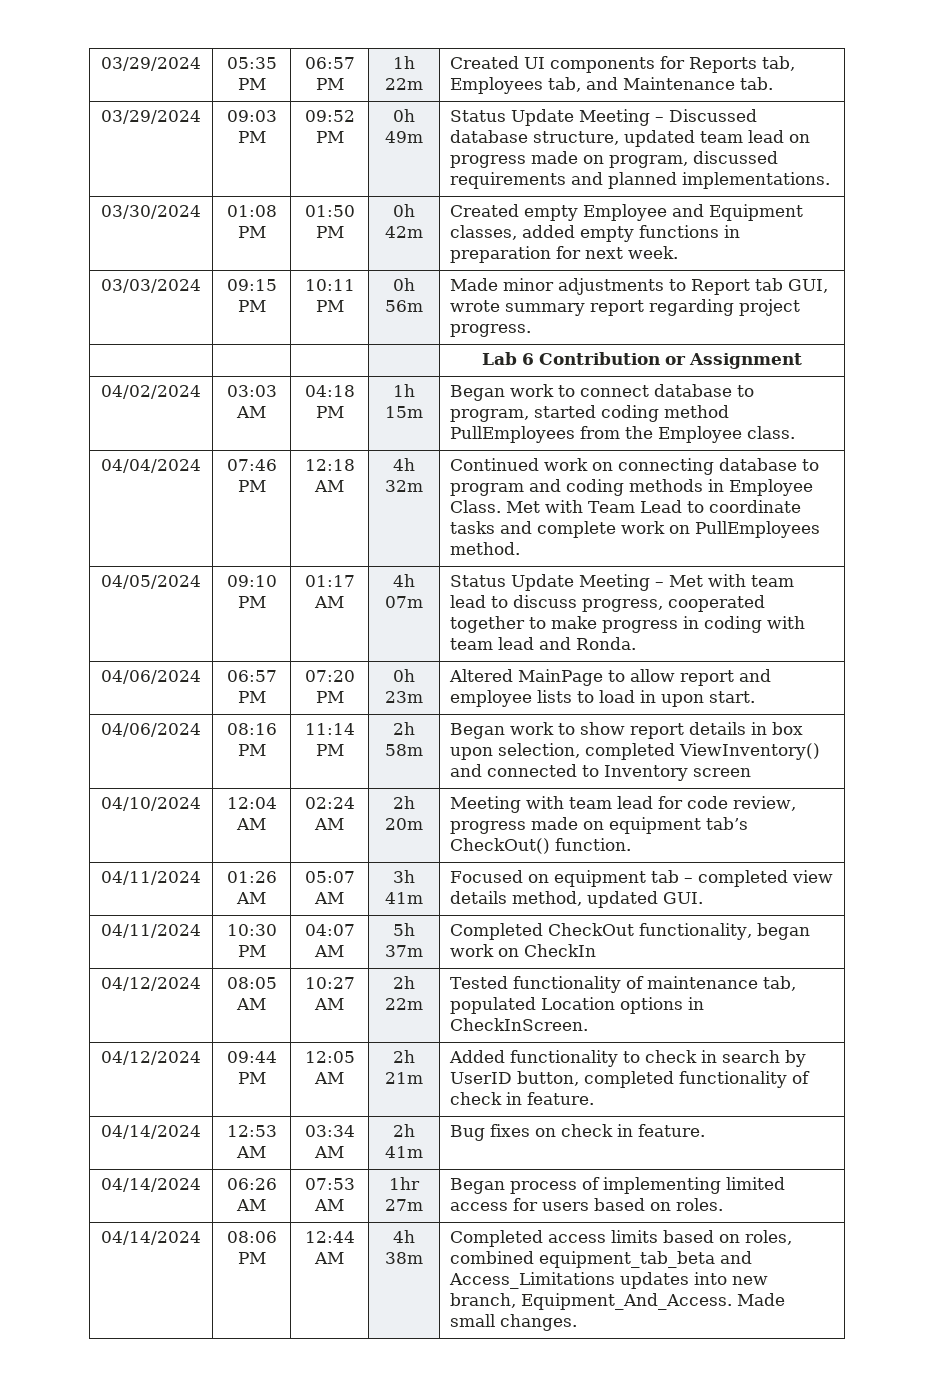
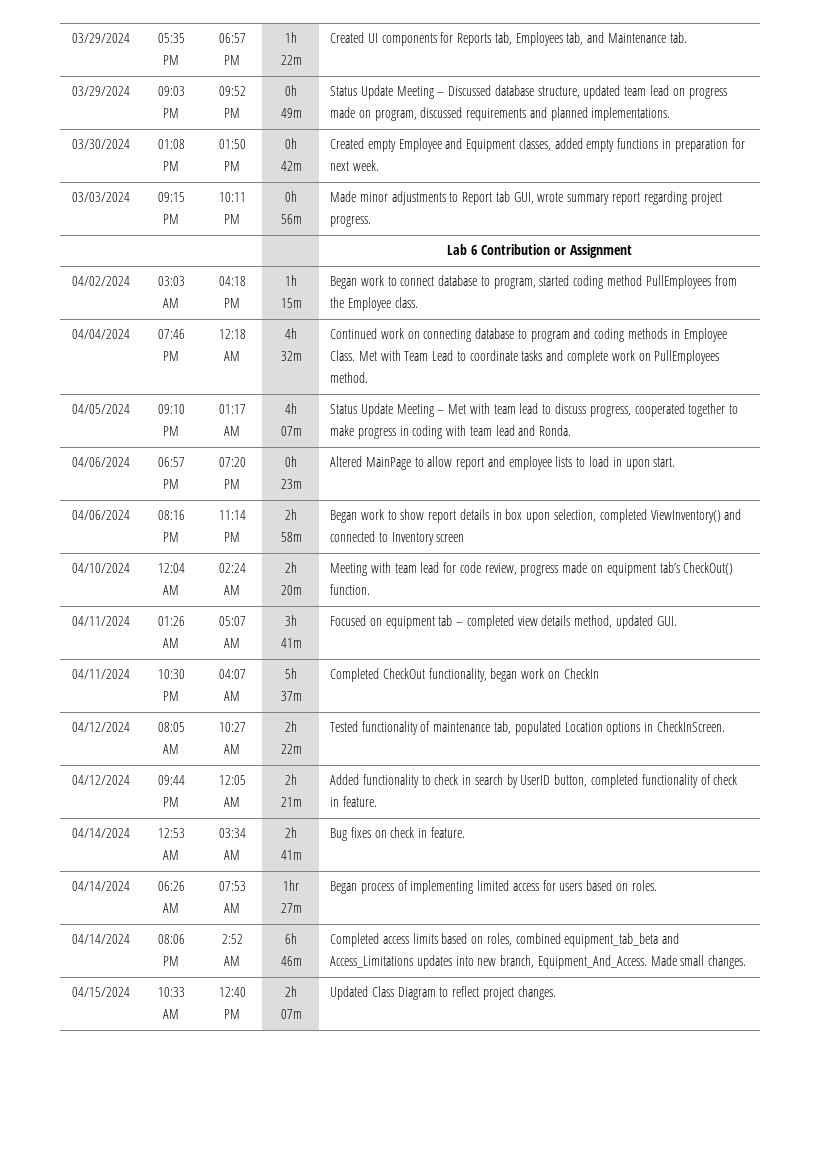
- 04/14/2024 | 08:06 PM | 12:44 AM | 4h 38m | Completed access limits based on roles, combined equipment_tab_beta and Access_Limitations updates into new branch, Equipment_And_Access. Made small changes.
+ 04/14/2024 | 08:06 PM | 2:52 AM | 6h 46m | Completed access limits based on roles, combined equipment_tab_beta and Access_Limitations updates into new branch, Equipment_And_Access. Made small changes.
+ 04/15/2024 | 10:33 AM | 12:40 PM | 2h 07m | Updated Class Diagram to reflect project changes.

